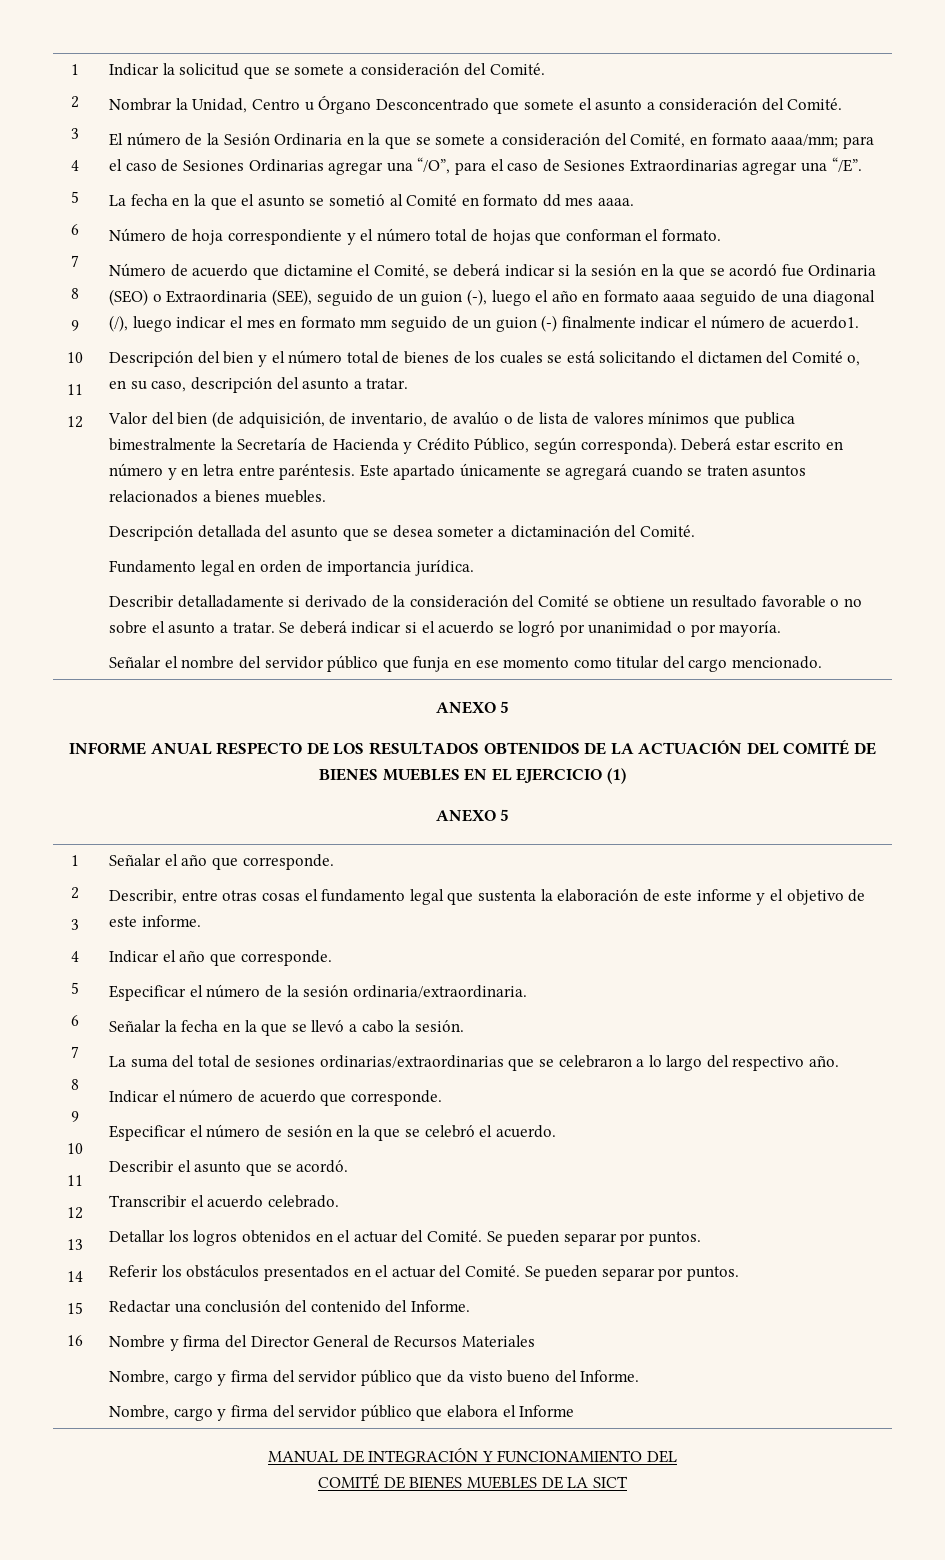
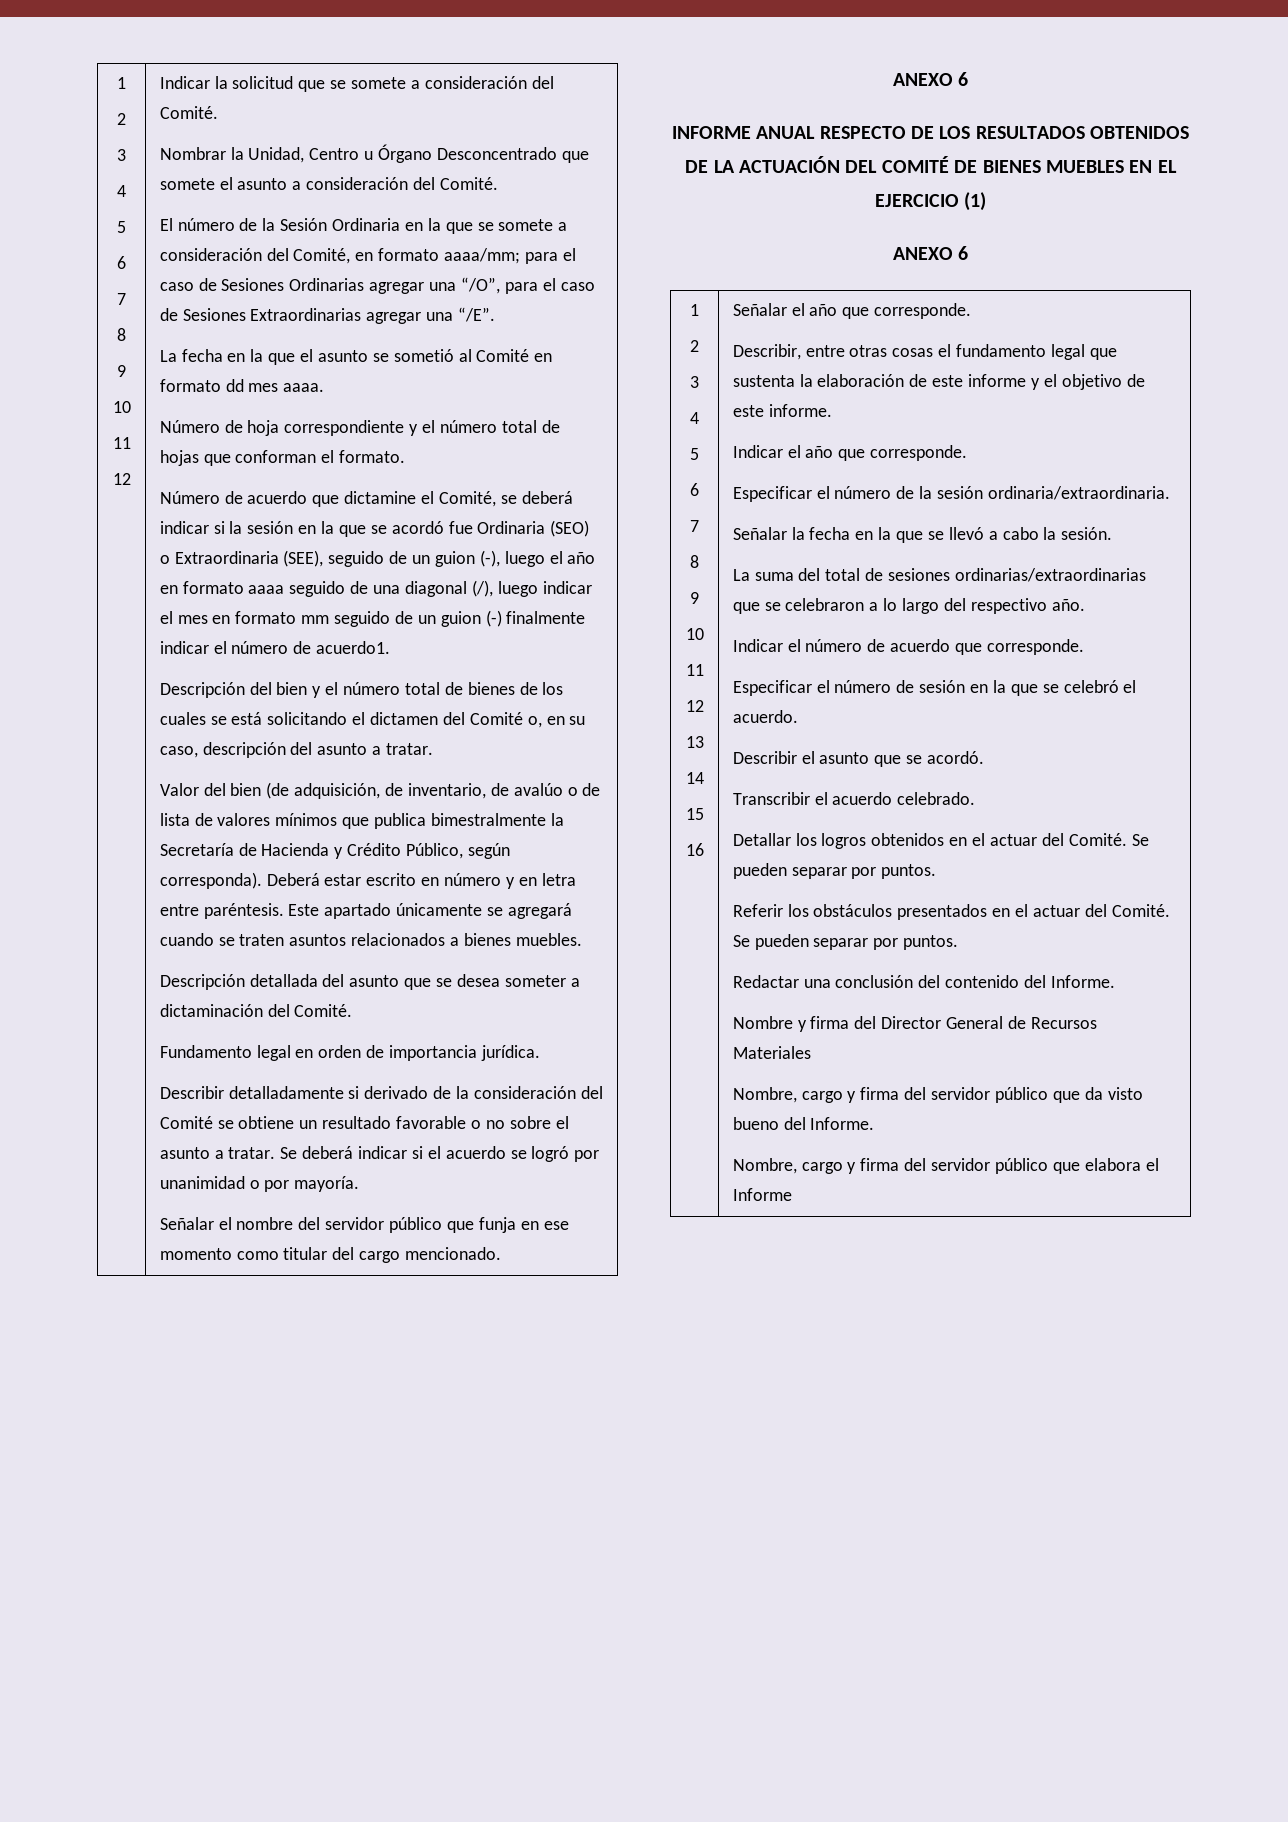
  Señalar el nombre del servidor público que funja en ese momento como titular del cargo mencionado.
- ANEXO 5
+ ANEXO 6
  INFORME ANUAL RESPECTO DE LOS RESULTADOS OBTENIDOS DE LA ACTUACIÓN DEL COMITÉ DE BIENES MUEBLES EN EL EJERCICIO (1)
- ANEXO 5
+ ANEXO 6
- MANUAL DE INTEGRACIÓN Y FUNCIONAMIENTO DEL
- COMITÉ DE BIENES MUEBLES DE LA SICT

